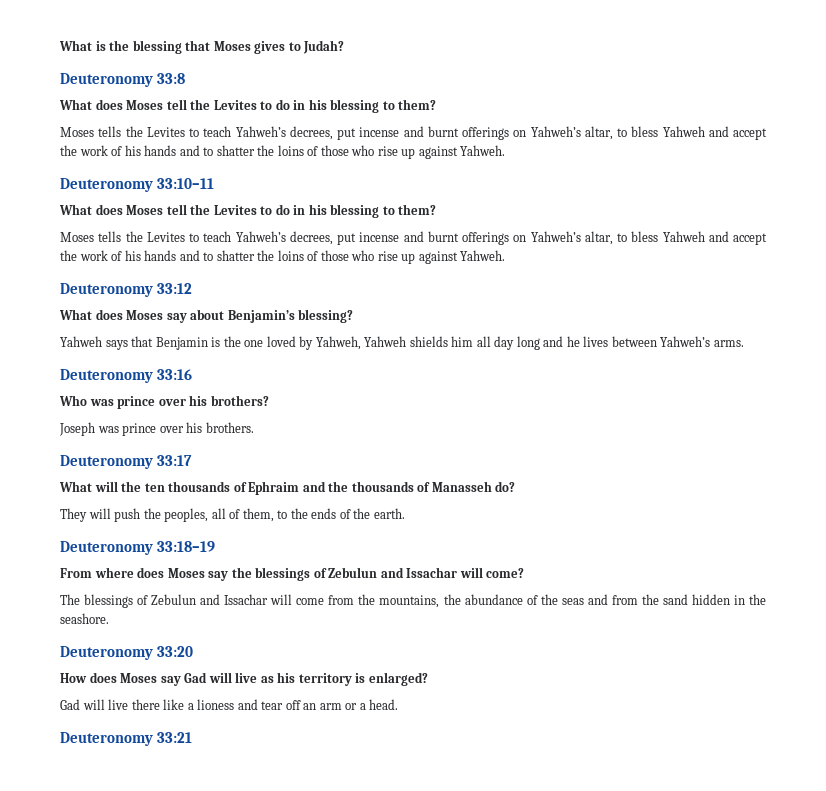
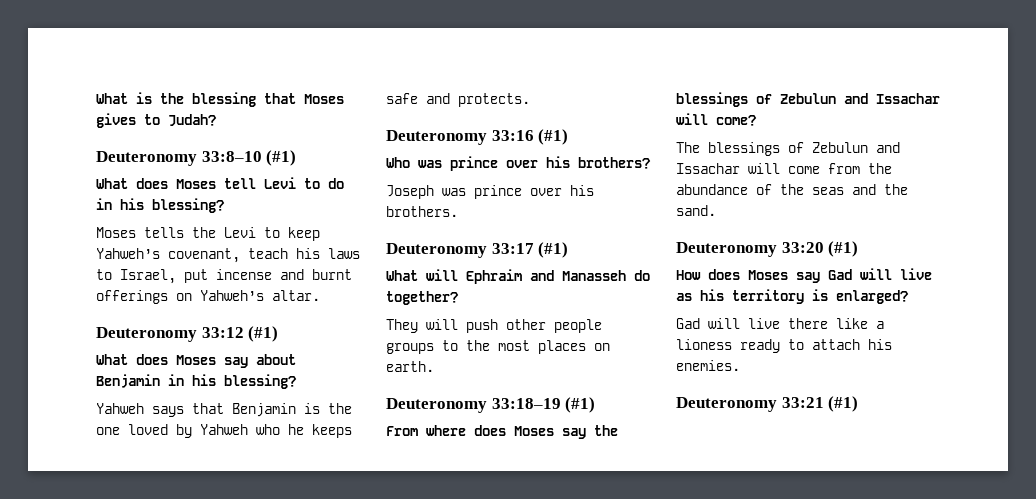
- Deuteronomy 33:8
- What does Moses tell the Levites to do in his blessing to them?
- Moses tells the Levites to teach Yahweh’s decrees, put incense and burnt offerings on Yahweh’s altar, to bless Yahweh and accept the work of his hands and to shatter the loins of those who rise up against Yahweh.
- Deuteronomy 33:10–11
- What does Moses tell the Levites to do in his blessing to them?
- Moses tells the Levites to teach Yahweh’s decrees, put incense and burnt offerings on Yahweh’s altar, to bless Yahweh and accept the work of his hands and to shatter the loins of those who rise up against Yahweh.
+ Deuteronomy 33:8–10 (#1)
+ What does Moses tell Levi to do in his blessing?
+ Moses tells the Levi to keep Yahweh’s covenant, teach his laws to Israel, put incense and burnt offerings on Yahweh’s altar.
- Deuteronomy 33:12
+ Deuteronomy 33:12 (#1)
- What does Moses say about Benjamin’s blessing?
+ What does Moses say about Benjamin in his blessing?
- Yahweh says that Benjamin is the one loved by Yahweh, Yahweh shields him all day long and he lives between Yahweh’s arms.
+ Yahweh says that Benjamin is the one loved by Yahweh who he keeps safe and protects.
- Deuteronomy 33:16
+ Deuteronomy 33:16 (#1)
- Deuteronomy 33:17
+ Deuteronomy 33:17 (#1)
- What will the ten thousands of Ephraim and the thousands of Manasseh do?
- They will push the peoples, all of them, to the ends of the earth.
+ What will Ephraim and Manasseh do together?
+ They will push other people groups to the most places on earth.
- Deuteronomy 33:18–19
+ Deuteronomy 33:18–19 (#1)
- The blessings of Zebulun and Issachar will come from the mountains, the abundance of the seas and from the sand hidden in the seashore.
+ The blessings of Zebulun and Issachar will come from the abundance of the seas and the sand.
- Deuteronomy 33:20
+ Deuteronomy 33:20 (#1)
- Gad will live there like a lioness and tear off an arm or a head.
+ Gad will live there like a lioness ready to attach his enemies.
- Deuteronomy 33:21
+ Deuteronomy 33:21 (#1)

